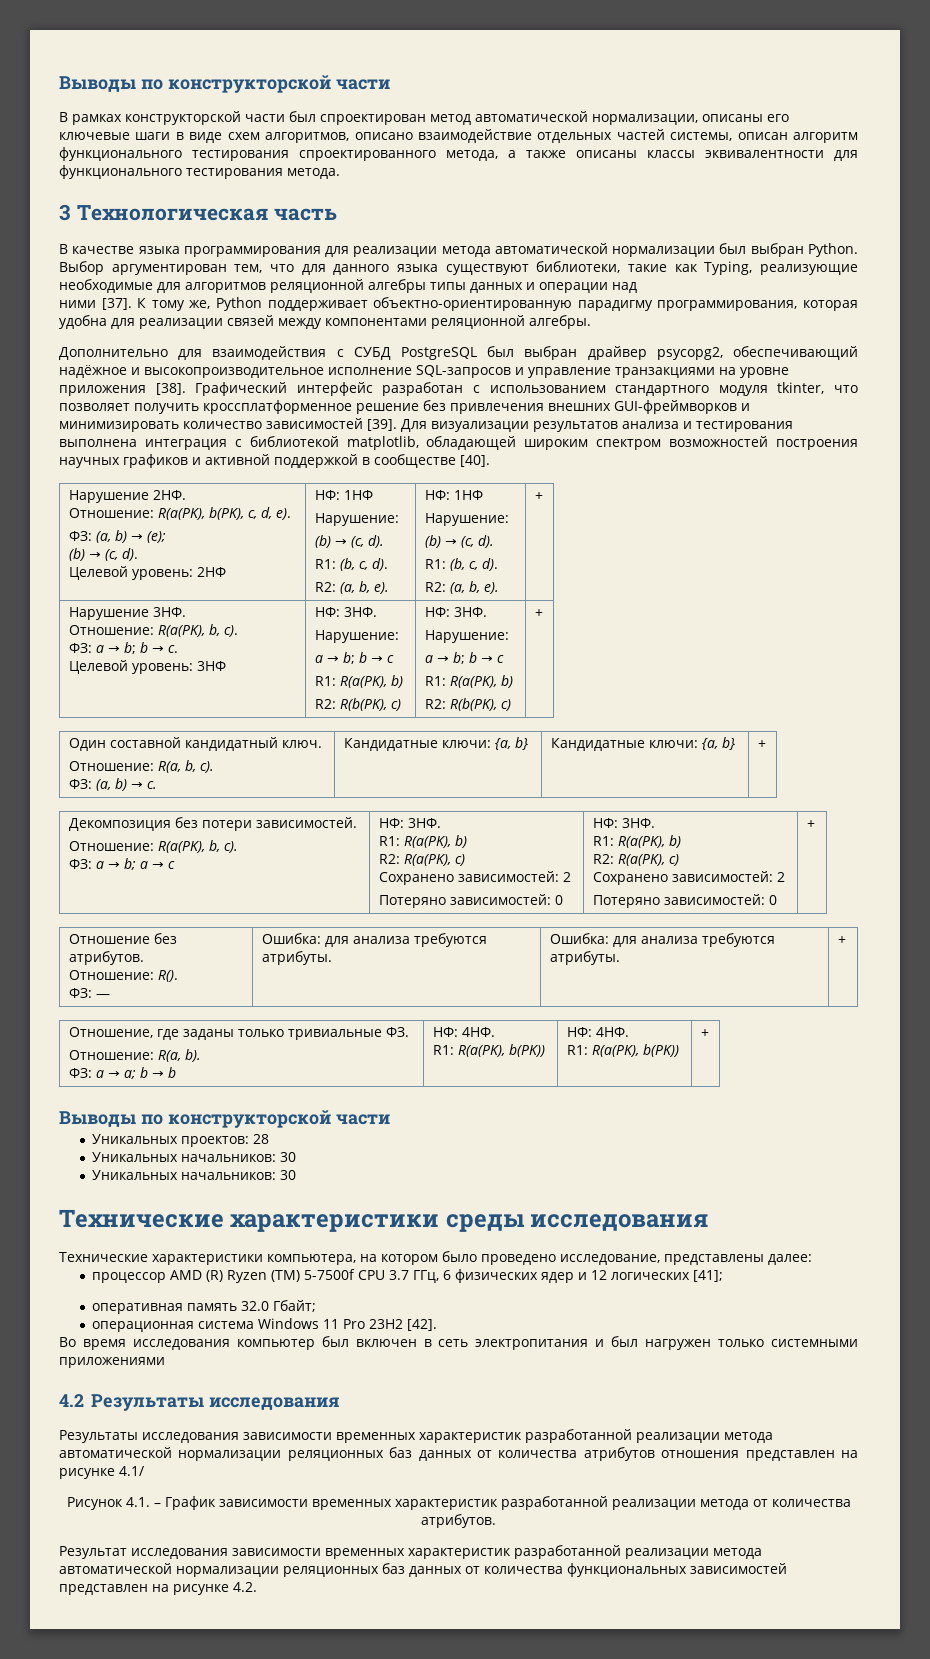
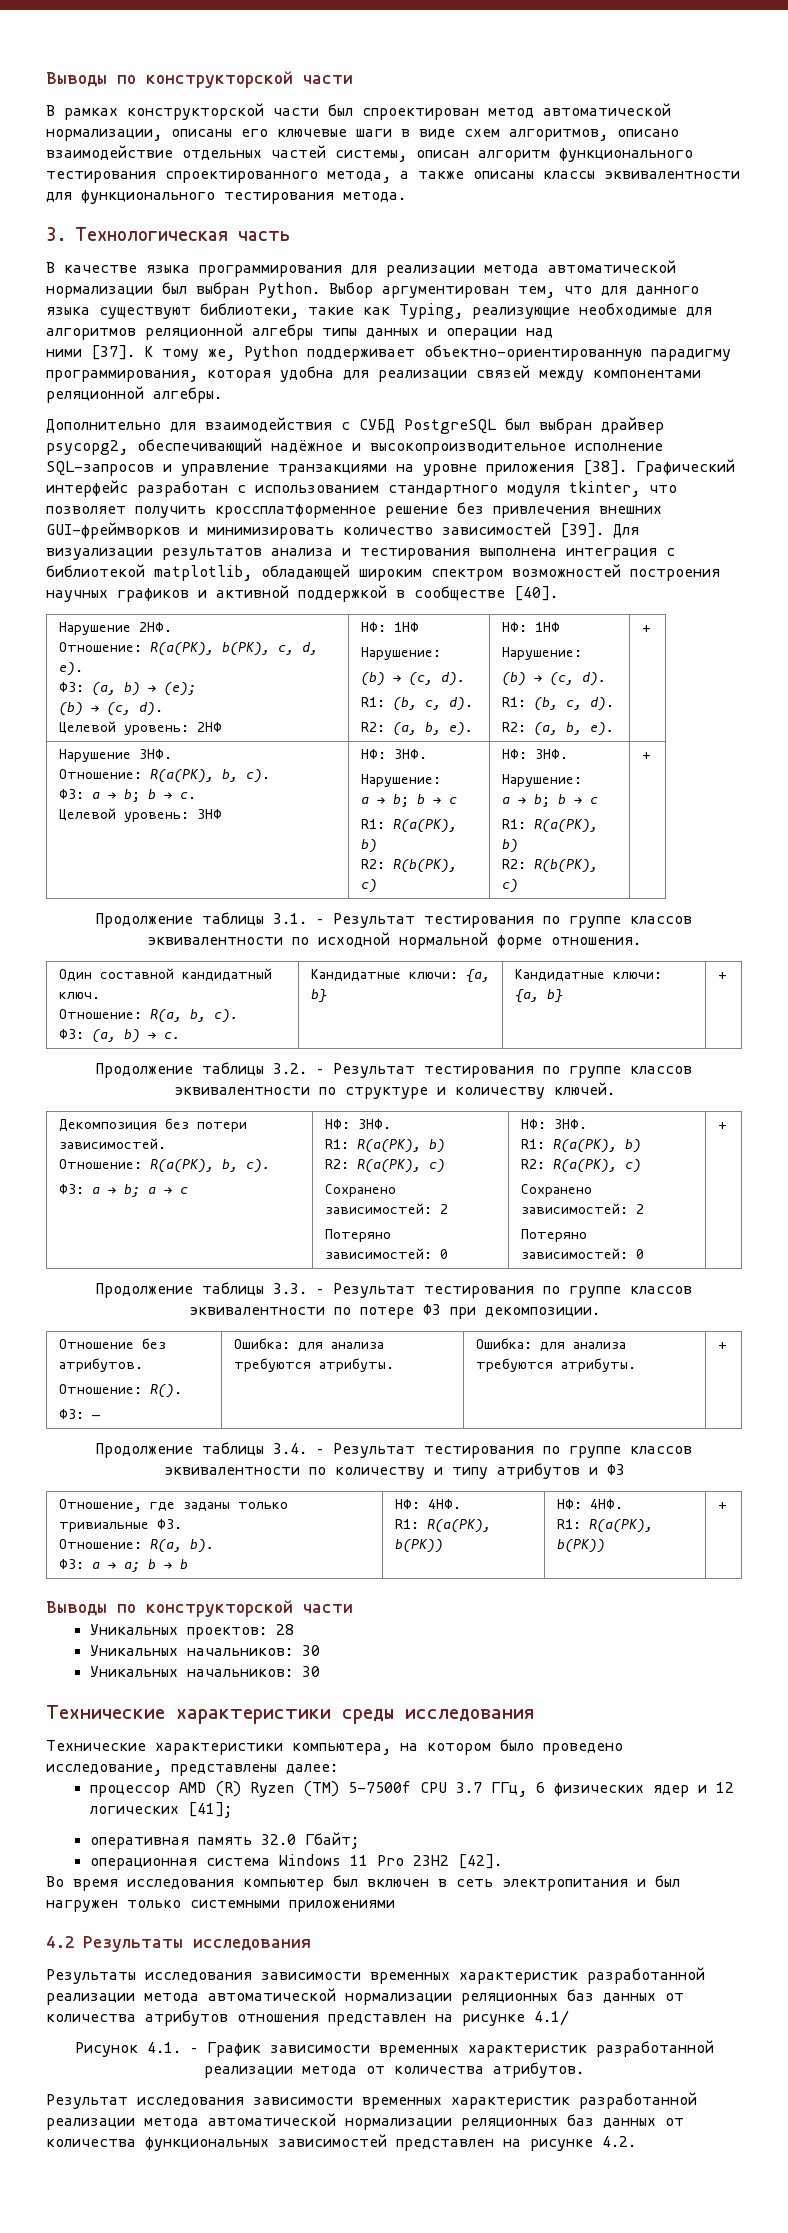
- 3 Технологическая часть
+ 3. Технологическая часть
+ Продолжение таблицы 3.1. – Результат тестирования по группе классов эквивалентности по исходной нормальной форме отношения.
+ Продолжение таблицы 3.2. – Результат тестирования по группе классов эквивалентности по структуре и количеству ключей.
+ Продолжение таблицы 3.3. – Результат тестирования по группе классов эквивалентности по потере ФЗ при декомпозиции.
+ Продолжение таблицы 3.4. – Результат тестирования по группе классов эквивалентности по количеству и типу атрибутов и ФЗ

